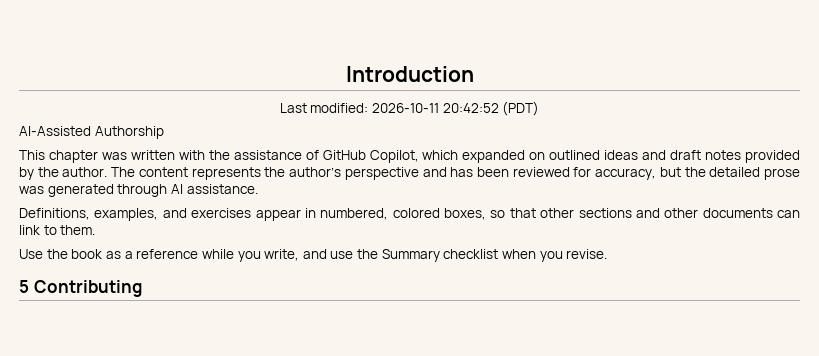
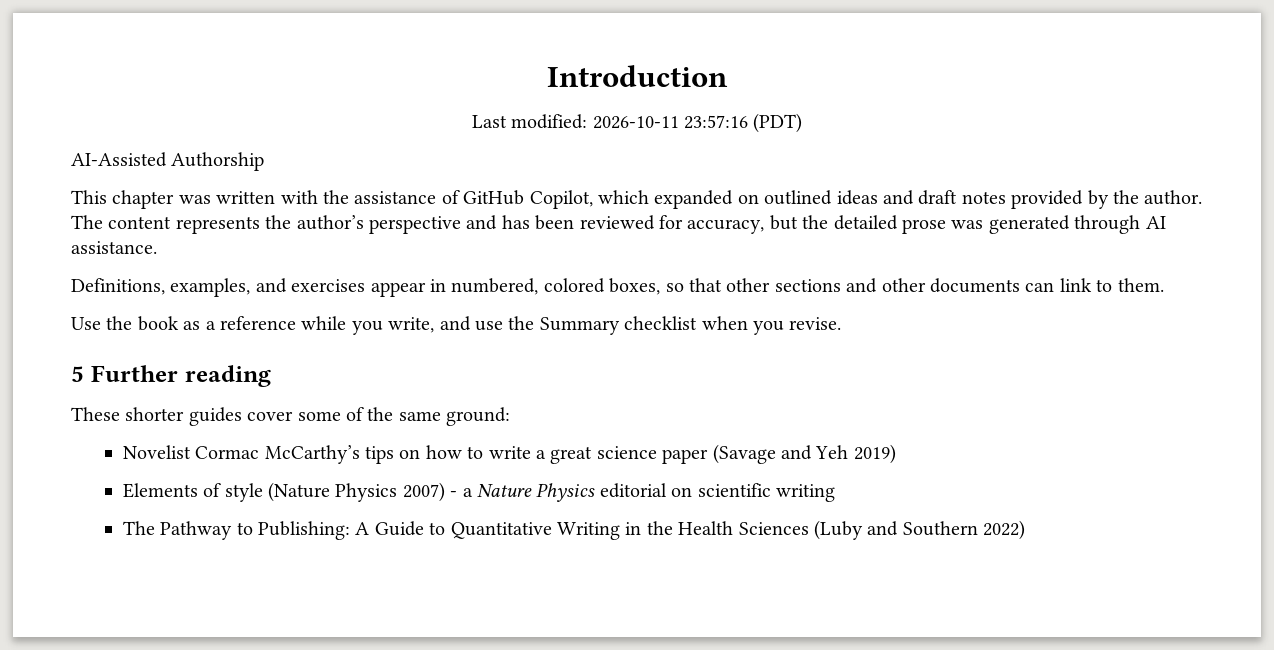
- Last modified: 2026-10-11 20:42:52 (PDT)
+ Last modified: 2026-10-11 23:57:16 (PDT)
- 5 Contributing
+ 5 Further reading
+ These shorter guides cover some of the same ground:
+ Novelist Cormac McCarthy’s tips on how to write a great science paper (Savage and Yeh 2019)
+ Elements of style (Nature Physics 2007) - a Nature Physics editorial on scientific writing
+ The Pathway to Publishing: A Guide to Quantitative Writing in the Health Sciences (Luby and Southern 2022)

